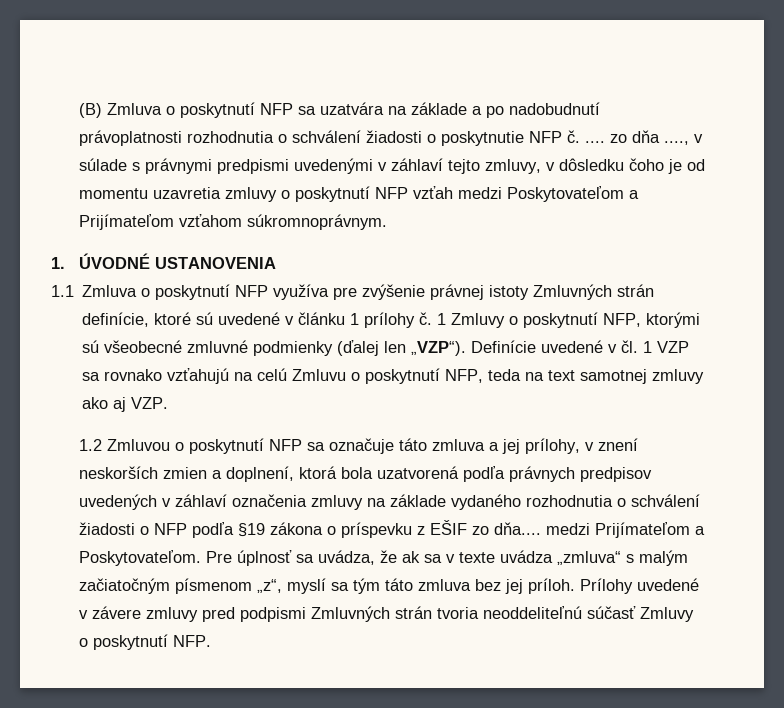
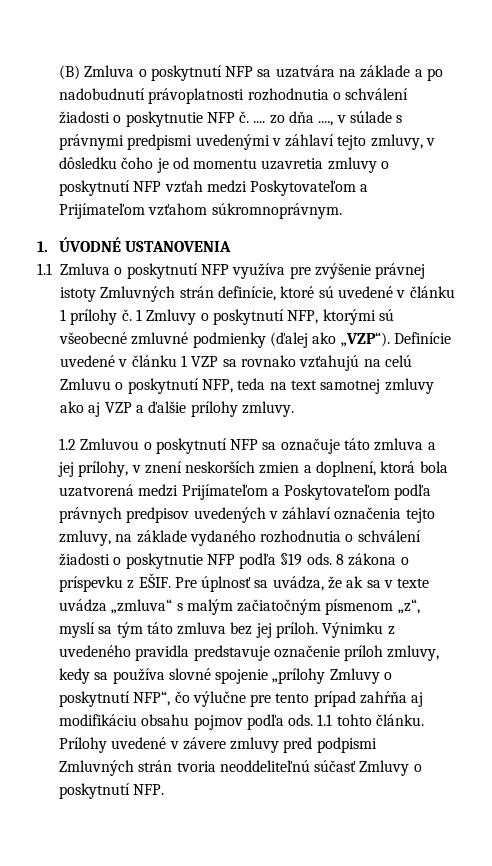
- 1 Zmluvy o poskytnutí NFP, ktorými sú všeobecné zmluvné podmienky (ďalej len „VZP“).
+ 1 Zmluvy o poskytnutí NFP, ktorými sú všeobecné zmluvné podmienky (ďalej ako „VZP“).
- Definície uvedené v čl. 1 VZP sa rovnako vzťahujú na celú Zmluvu o poskytnutí NFP, teda na text samotnej zmluvy ako aj VZP.
+ Definície uvedené v článku 1 VZP sa rovnako vzťahujú na celú Zmluvu o poskytnutí NFP, teda na text samotnej zmluvy ako aj VZP a ďalšie prílohy zmluvy.
- 1.2 Zmluvou o poskytnutí NFP sa označuje táto zmluva a jej prílohy, v znení neskorších zmien a doplnení, ktorá bola uzatvorená podľa právnych predpisov uvedených v záhlaví označenia zmluvy na základe vydaného rozhodnutia o schválení žiadosti o NFP podľa §19 zákona o príspevku z EŠIF zo dňa.... medzi Prijímateľom a Poskytovateľom.
+ 1.2 Zmluvou o poskytnutí NFP sa označuje táto zmluva a jej prílohy, v znení neskorších zmien a doplnení, ktorá bola uzatvorená medzi Prijímateľom a Poskytovateľom podľa právnych predpisov uvedených v záhlaví označenia tejto zmluvy, na základe vydaného rozhodnutia o schválení žiadosti o poskytnutie NFP podľa §19 ods. 8 zákona o príspevku z EŠIF.
+ Výnimku z uvedeného pravidla predstavuje označenie príloh zmluvy, kedy sa používa slovné spojenie „prílohy Zmluvy o poskytnutí NFP“, čo výlučne pre tento prípad zahŕňa aj modifikáciu obsahu pojmov podľa ods. 1.1 tohto článku.

